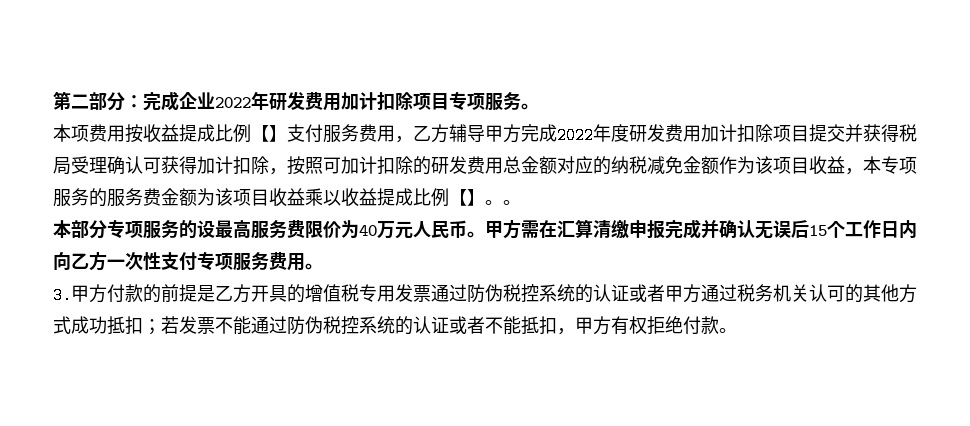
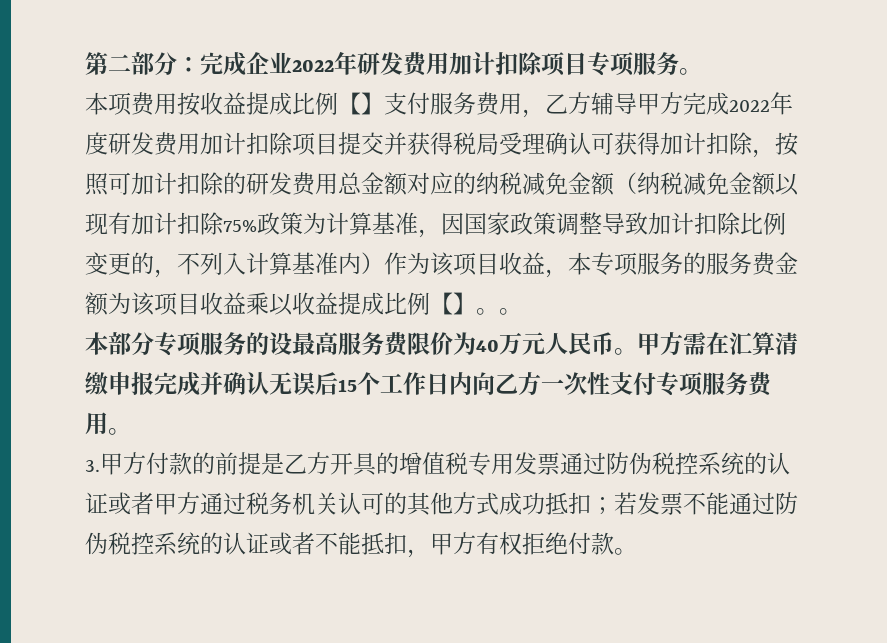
- 本项费用按收益提成比例【】支付服务费用，乙方辅导甲方完成2022年度研发费用加计扣除项目提交并获得税局受理确认可获得加计扣除，按照可加计扣除的研发费用总金额对应的纳税减免金额作为该项目收益，本专项服务的服务费金额为该项目收益乘以收益提成比例【】。
+ 本项费用按收益提成比例【】支付服务费用，乙方辅导甲方完成2022年度研发费用加计扣除项目提交并获得税局受理确认可获得加计扣除，按照可加计扣除的研发费用总金额对应的纳税减免金额（纳税减免金额以现有加计扣除75%政策为计算基准，因国家政策调整导致加计扣除比例变更的，不列入计算基准内）作为该项目收益，本专项服务的服务费金额为该项目收益乘以收益提成比例【】。

